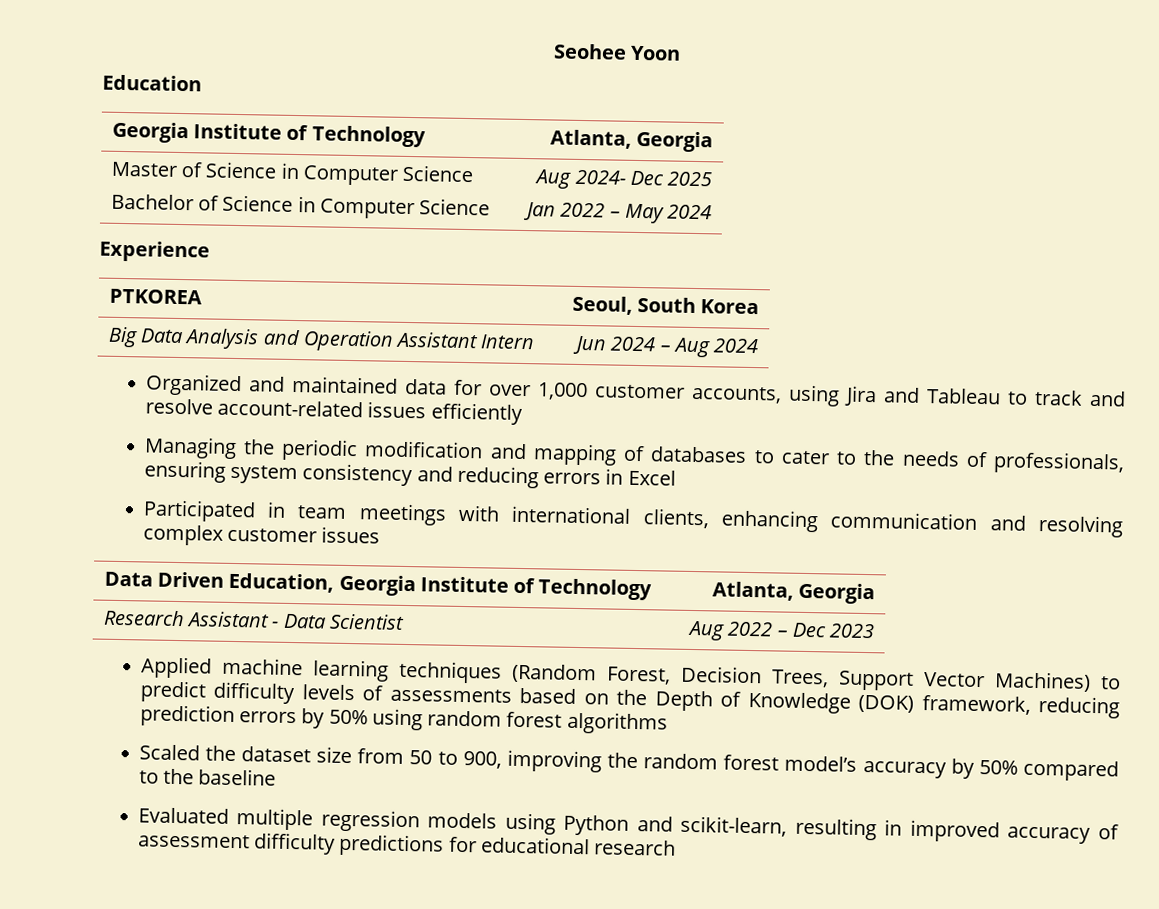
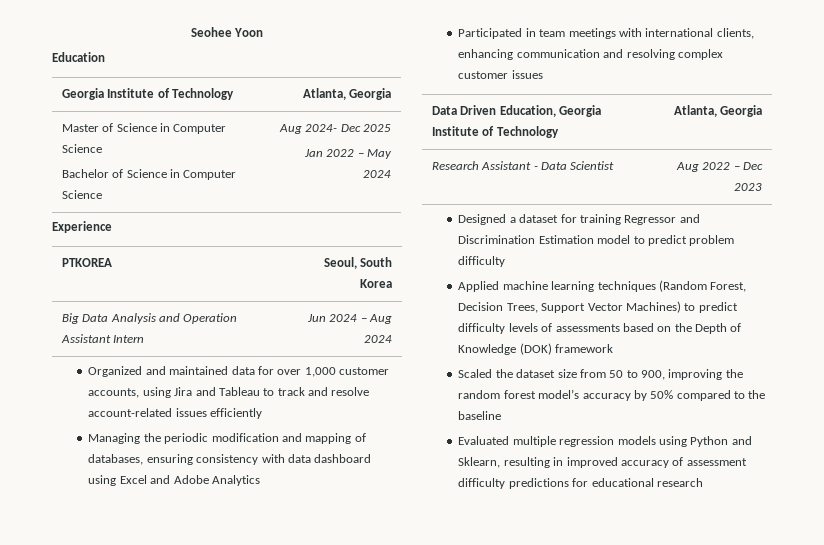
- Managing the periodic modification and mapping of databases to cater to the needs of professionals, ensuring system consistency and reducing errors in Excel
+ Managing the periodic modification and mapping of databases, ensuring consistency with data dashboard using Excel and Adobe Analytics
+ Designed a dataset for training Regressor and Discrimination Estimation model to predict problem difficulty
- Applied machine learning techniques (Random Forest, Decision Trees, Support Vector Machines) to predict difficulty levels of assessments based on the Depth of Knowledge (DOK) framework, reducing prediction errors by 50% using random forest algorithms
+ Applied machine learning techniques (Random Forest, Decision Trees, Support Vector Machines) to predict difficulty levels of assessments based on the Depth of Knowledge (DOK) framework
- Evaluated multiple regression models using Python and scikit-learn, resulting in improved accuracy of assessment difficulty predictions for educational research
+ Evaluated multiple regression models using Python and Sklearn, resulting in improved accuracy of assessment difficulty predictions for educational research

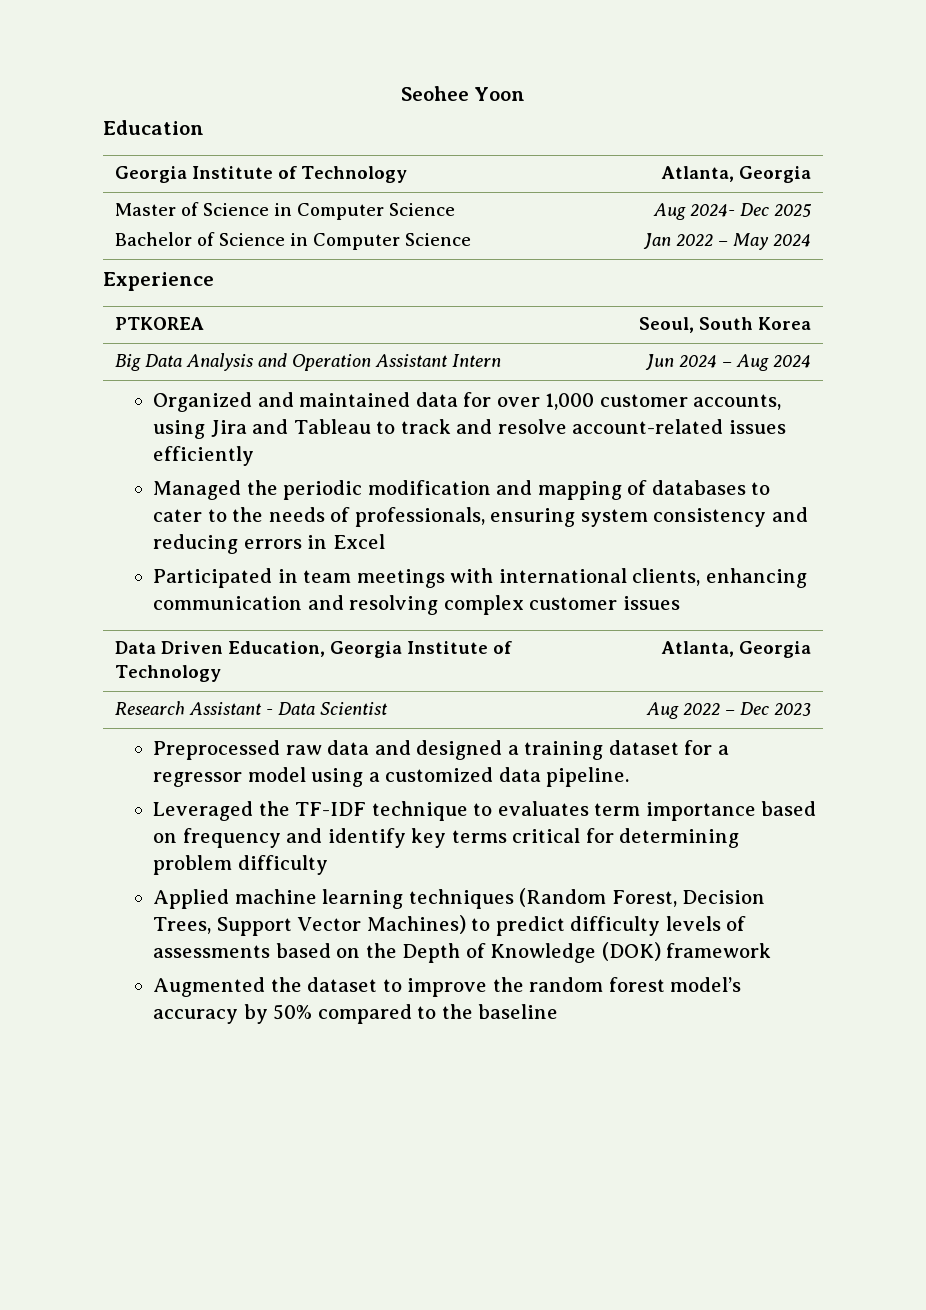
- Managing the periodic modification and mapping of databases, ensuring consistency with data dashboard using Excel and Adobe Analytics
+ Managed the periodic modification and mapping of databases to cater to the needs of professionals, ensuring system consistency and reducing errors in Excel
- Designed a dataset for training Regressor and Discrimination Estimation model to predict problem difficulty
+ Preprocessed raw data and designed a training dataset for a regressor model using a customized data pipeline.
+ Leveraged the TF-IDF technique to evaluates term importance based on frequency and identify key terms critical for determining problem difficulty
- Scaled the dataset size from 50 to 900, improving the random forest model’s accuracy by 50% compared to the baseline
+ Augmented the dataset to improve the random forest model’s accuracy by 50% compared to the baseline
- Evaluated multiple regression models using Python and Sklearn, resulting in improved accuracy of assessment difficulty predictions for educational research

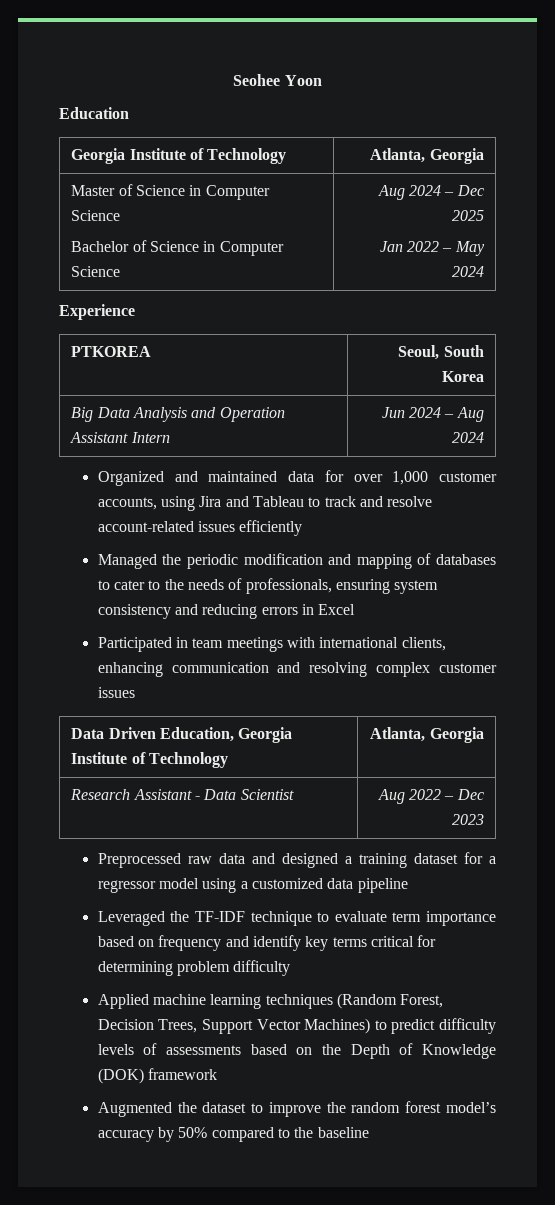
  Master of Science in Computer Science
- Bachelor of Science in Computer Science | Aug 2024- Dec 2025
+ Bachelor of Science in Computer Science | Aug 2024 – Dec 2025
- Preprocessed raw data and designed a training dataset for a regressor model using a customized data pipeline.
+ Preprocessed raw data and designed a training dataset for a regressor model using a customized data pipeline
- Leveraged the TF-IDF technique to evaluates term importance based on frequency and identify key terms critical for determining problem difficulty
+ Leveraged the TF-IDF technique to evaluate term importance based on frequency and identify key terms critical for determining problem difficulty

